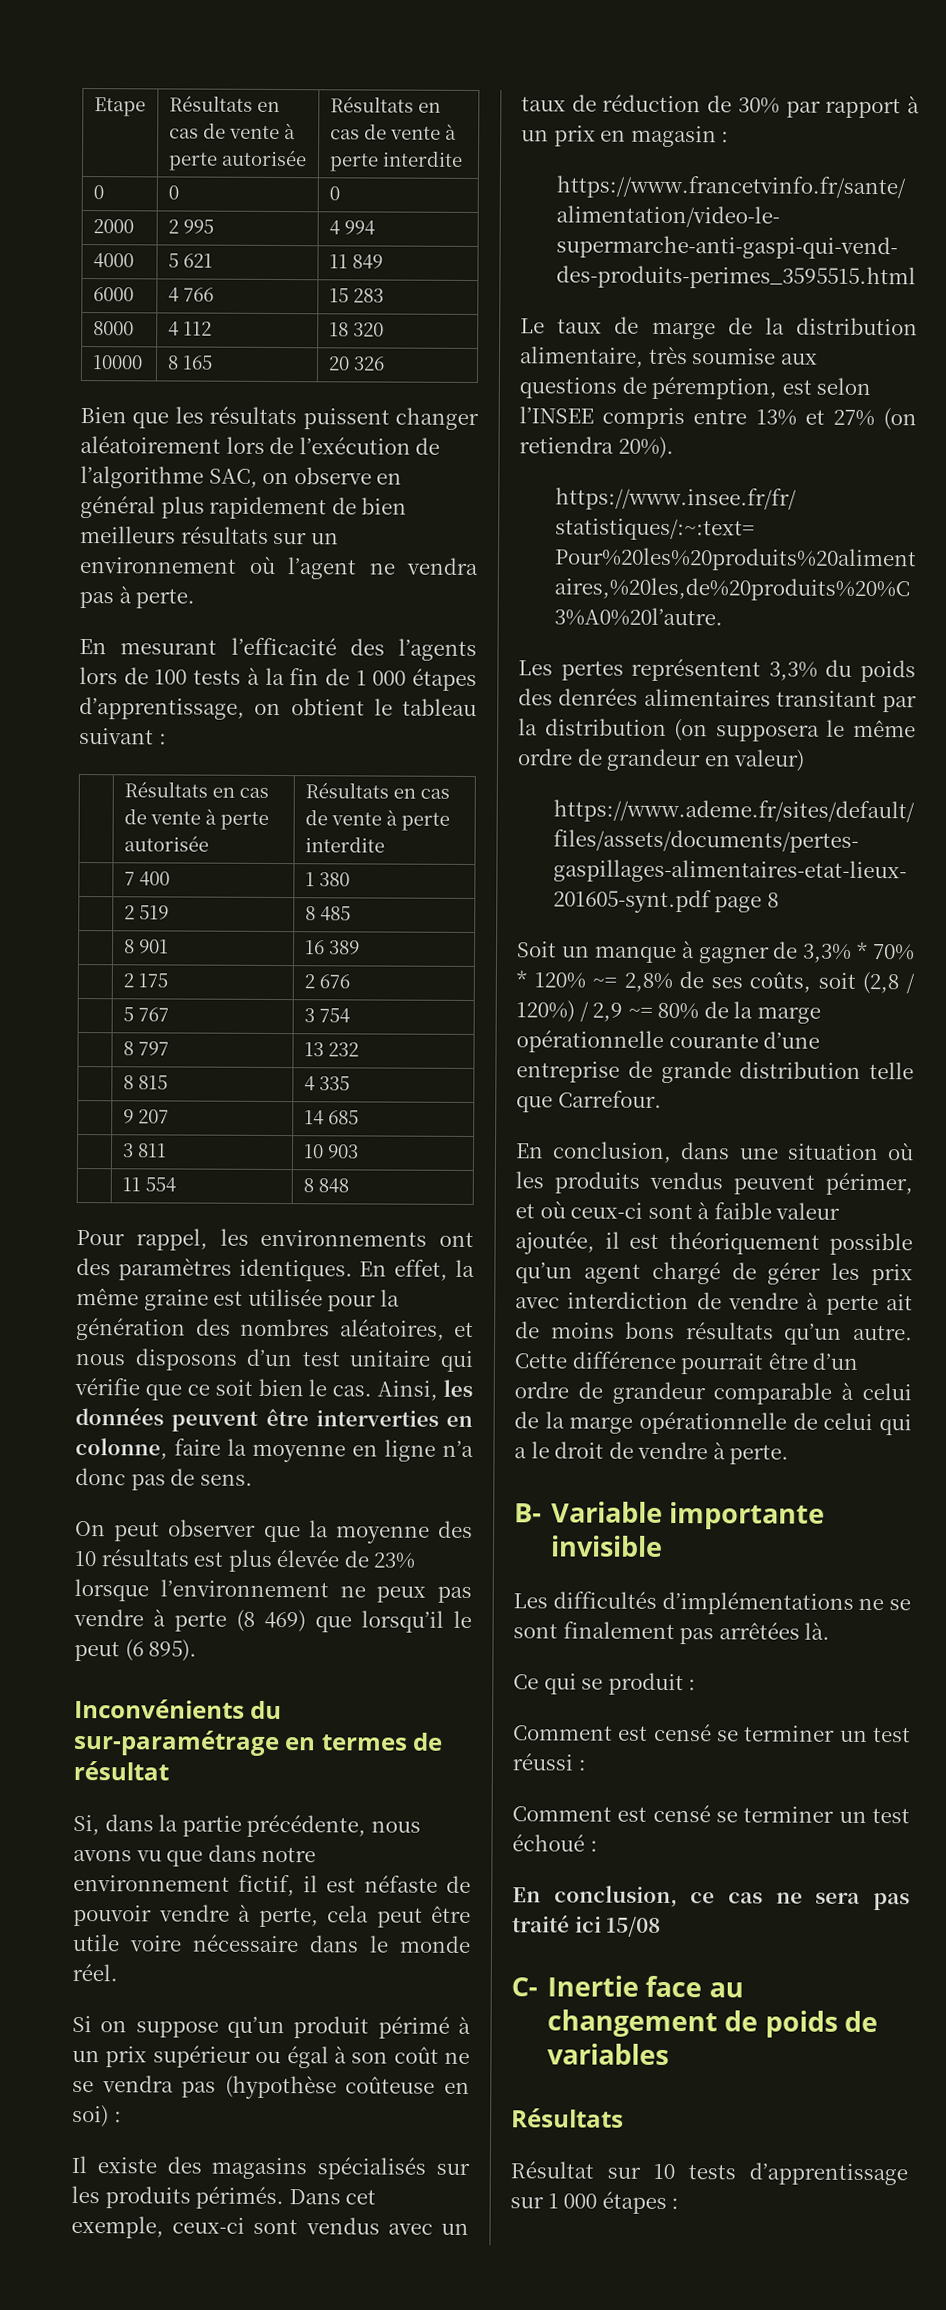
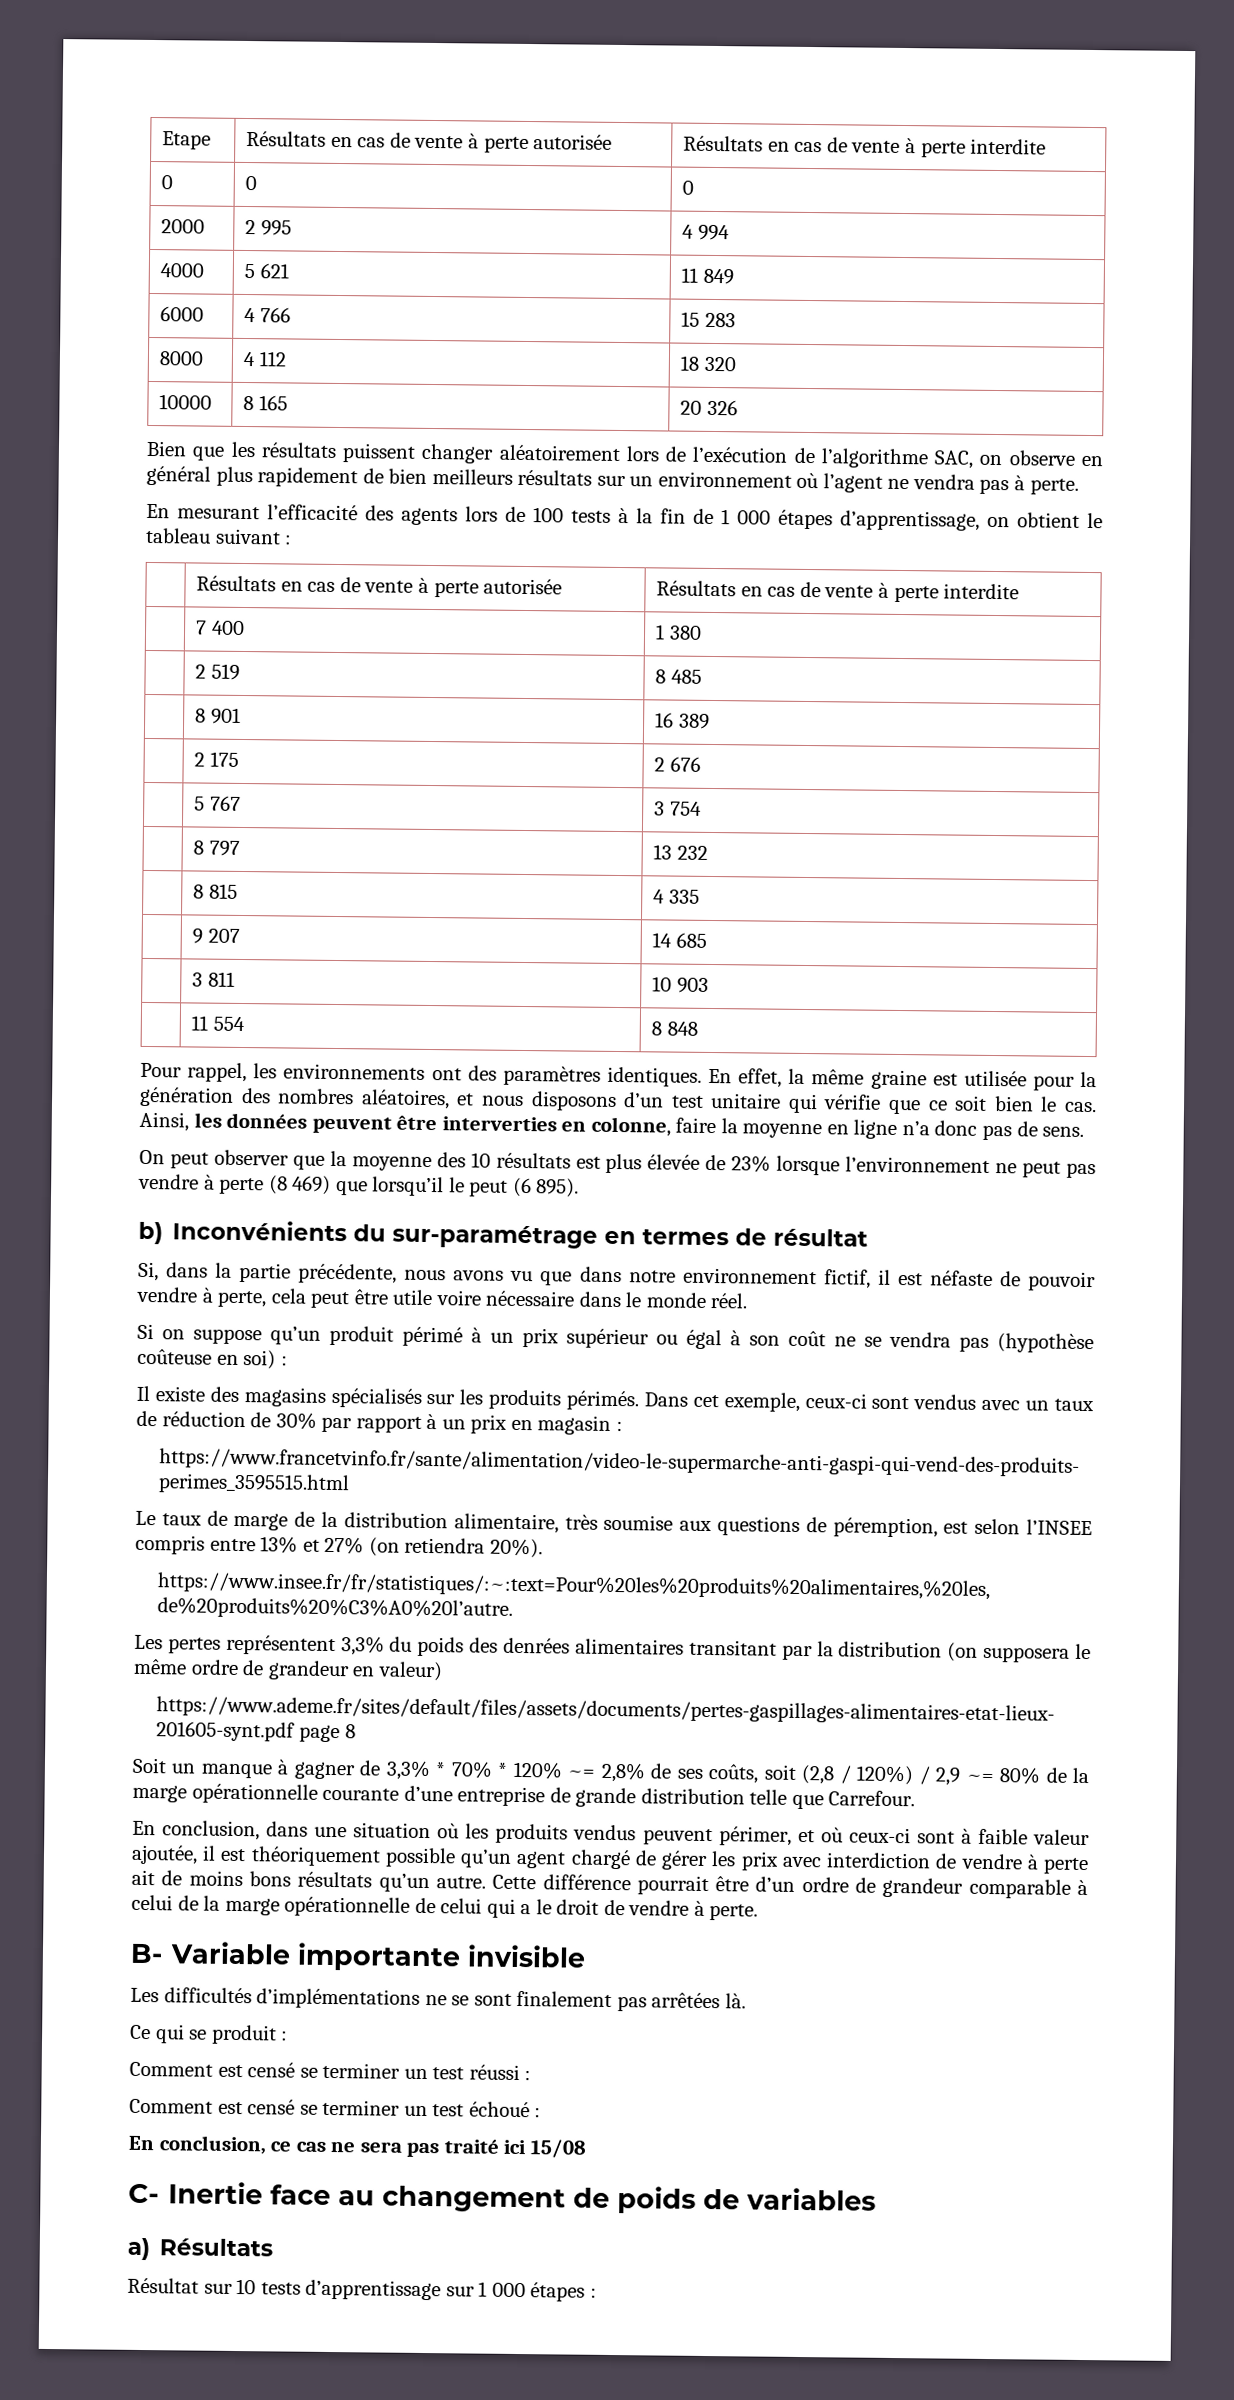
- En mesurant l’efficacité des l’agents lors de 100 tests à la fin de 1 000 étapes d’apprentissage, on obtient le tableau suivant :
+ En mesurant l’efficacité des agents lors de 100 tests à la fin de 1 000 étapes d’apprentissage, on obtient le tableau suivant :
- On peut observer que la moyenne des 10 résultats est plus élevée de 23% lorsque l’environnement ne peux pas vendre à perte (8 469) que lorsqu’il le peut (6 895).
+ On peut observer que la moyenne des 10 résultats est plus élevée de 23% lorsque l’environnement ne peut pas vendre à perte (8 469) que lorsqu’il le peut (6 895).
- Inconvénients du sur-paramétrage en termes de résultat
+ b) Inconvénients du sur-paramétrage en termes de résultat
  C- Inertie face au changement de poids de variables
- Résultats
+ a) Résultats

